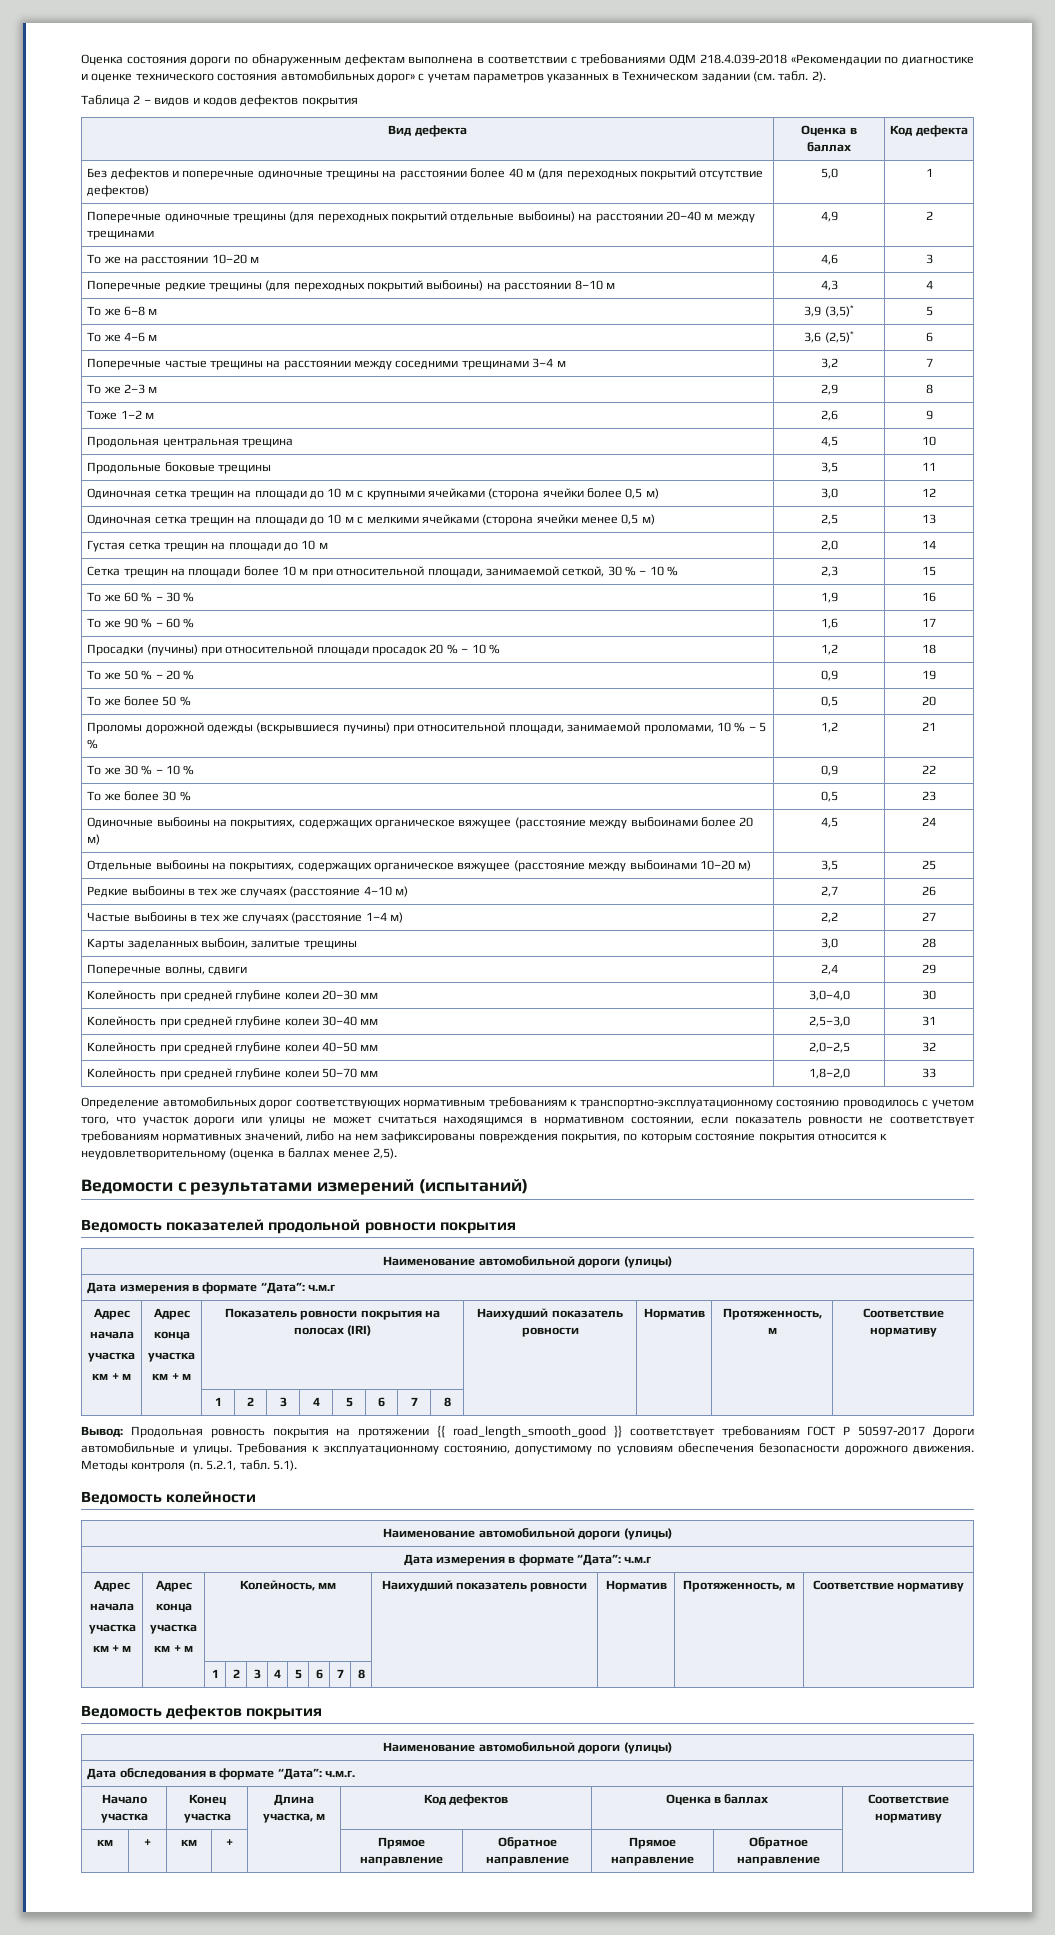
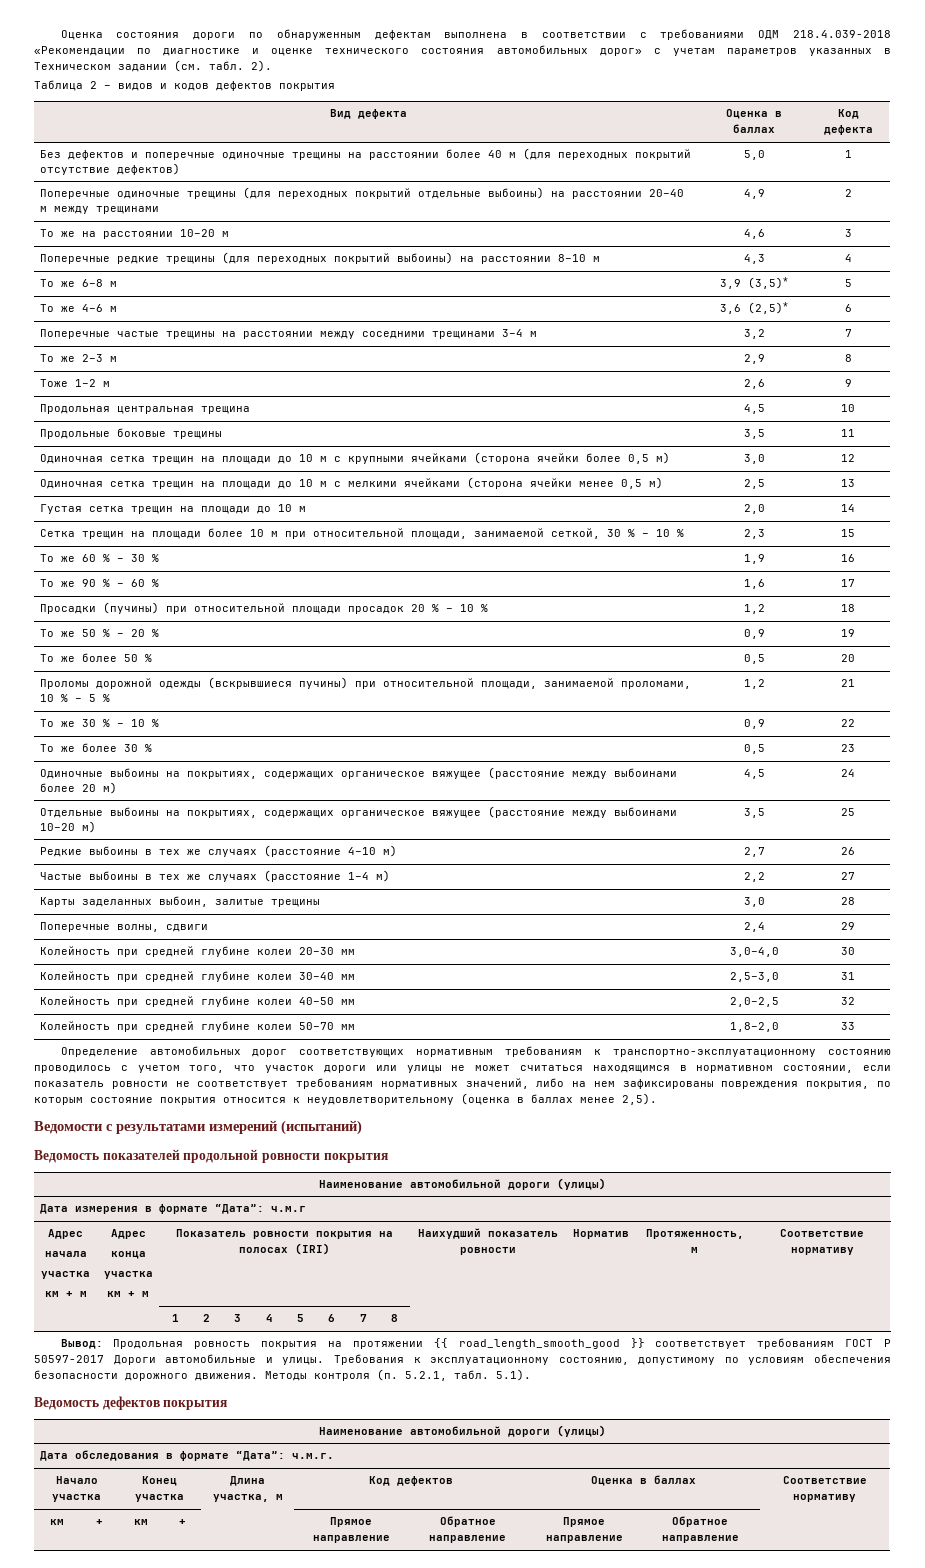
- Ведомость колейности
- Наименование автомобильной дороги (улицы)
- Дата измерения в формате “Дата”: ч.м.г
- Адрес
- начала
- участка
- км + м | Адрес
- конца
- участка
- км + м | Колейность, мм | Наихудший показатель ровности | Норматив | Протяженность, м | Соответствие нормативу
- | | 1 | 2 | 3 | 4 | 5 | 6 | 7 | 8 | | | |

